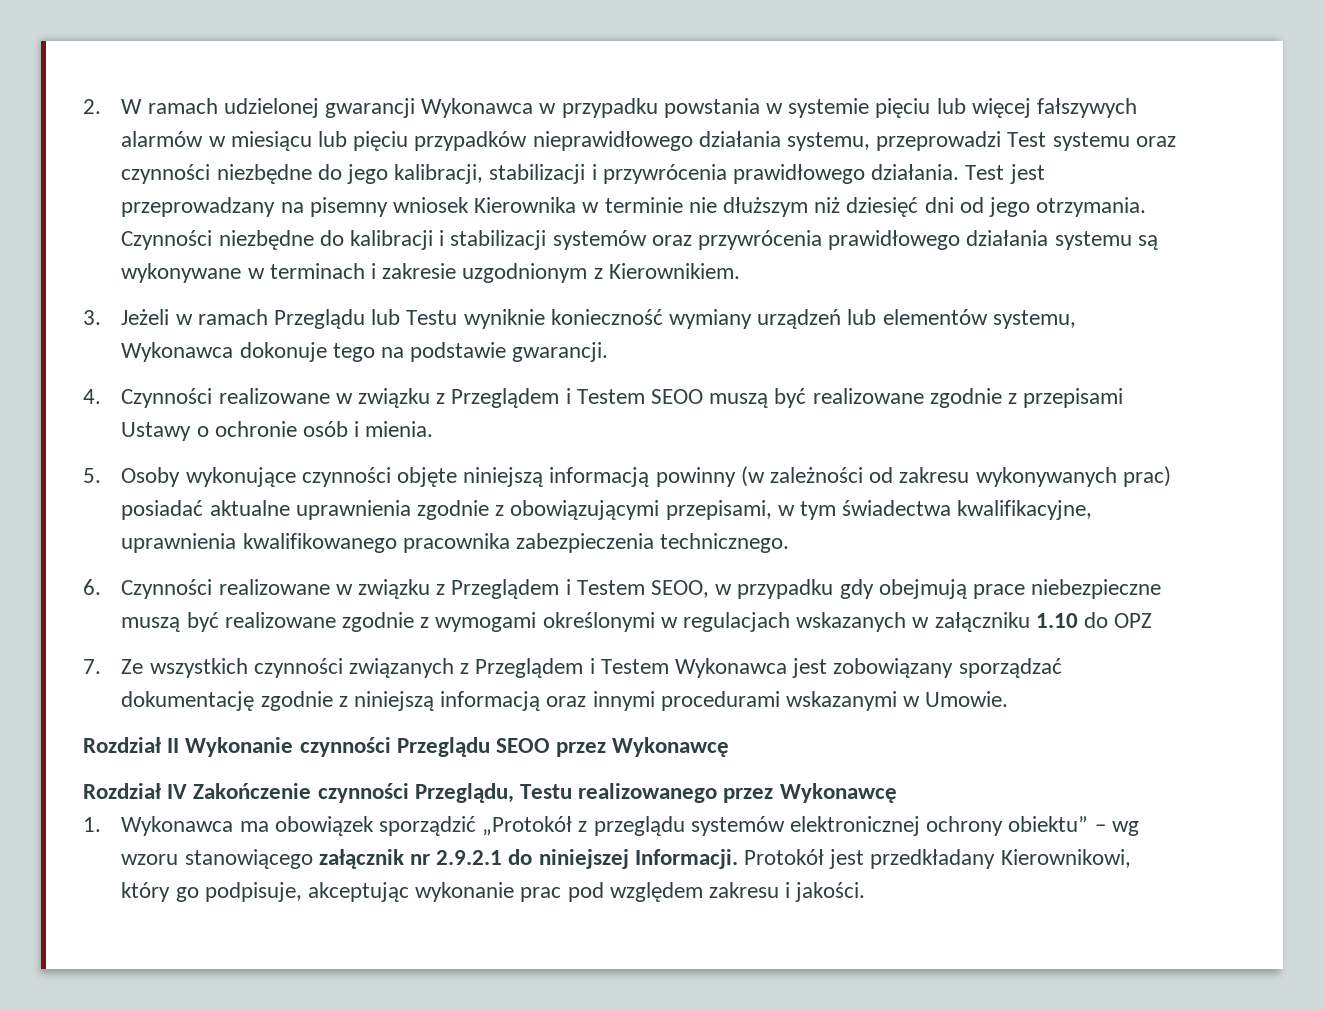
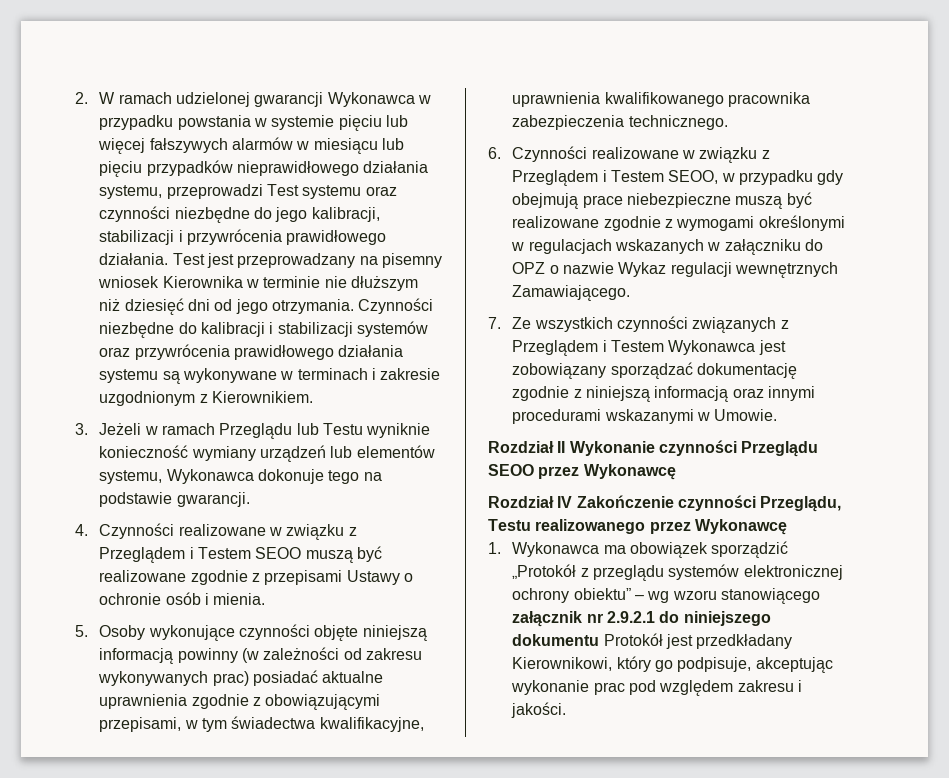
- 6. Czynności realizowane w związku z Przeglądem i Testem SEOO, w przypadku gdy obejmują prace niebezpieczne muszą być realizowane zgodnie z wymogami określonymi w regulacjach wskazanych w załączniku 1.10 do OPZ
+ 6. Czynności realizowane w związku z Przeglądem i Testem SEOO, w przypadku gdy obejmują prace niebezpieczne muszą być realizowane zgodnie z wymogami określonymi w regulacjach wskazanych w załączniku do OPZ o nazwie Wykaz regulacji wewnętrznych Zamawiającego.
- 1. Wykonawca ma obowiązek sporządzić „Protokół z przeglądu systemów elektronicznej ochrony obiektu” – wg wzoru stanowiącego załącznik nr 2.9.2.1 do niniejszej Informacji. Protokół jest przedkładany Kierownikowi, który go podpisuje, akceptując wykonanie prac pod względem zakresu i jakości.
+ 1. Wykonawca ma obowiązek sporządzić „Protokół z przeglądu systemów elektronicznej ochrony obiektu” – wg wzoru stanowiącego załącznik nr 2.9.2.1 do niniejszego dokumentu Protokół jest przedkładany Kierownikowi, który go podpisuje, akceptując wykonanie prac pod względem zakresu i jakości.

